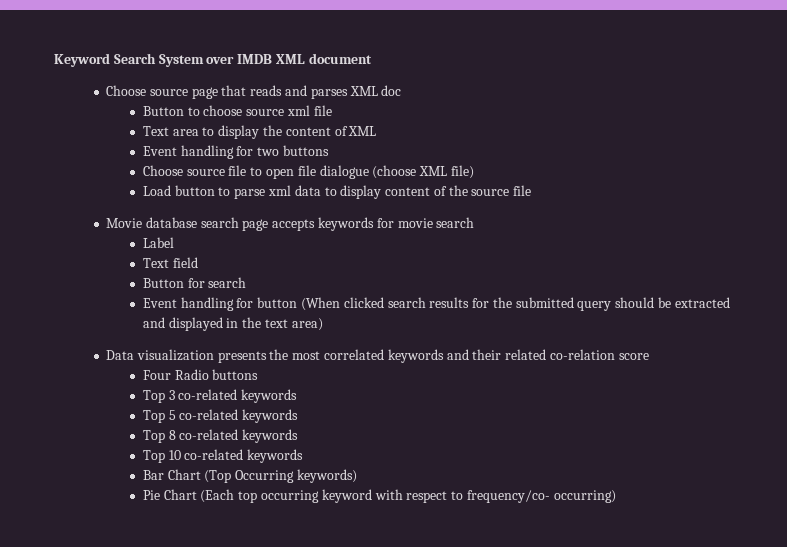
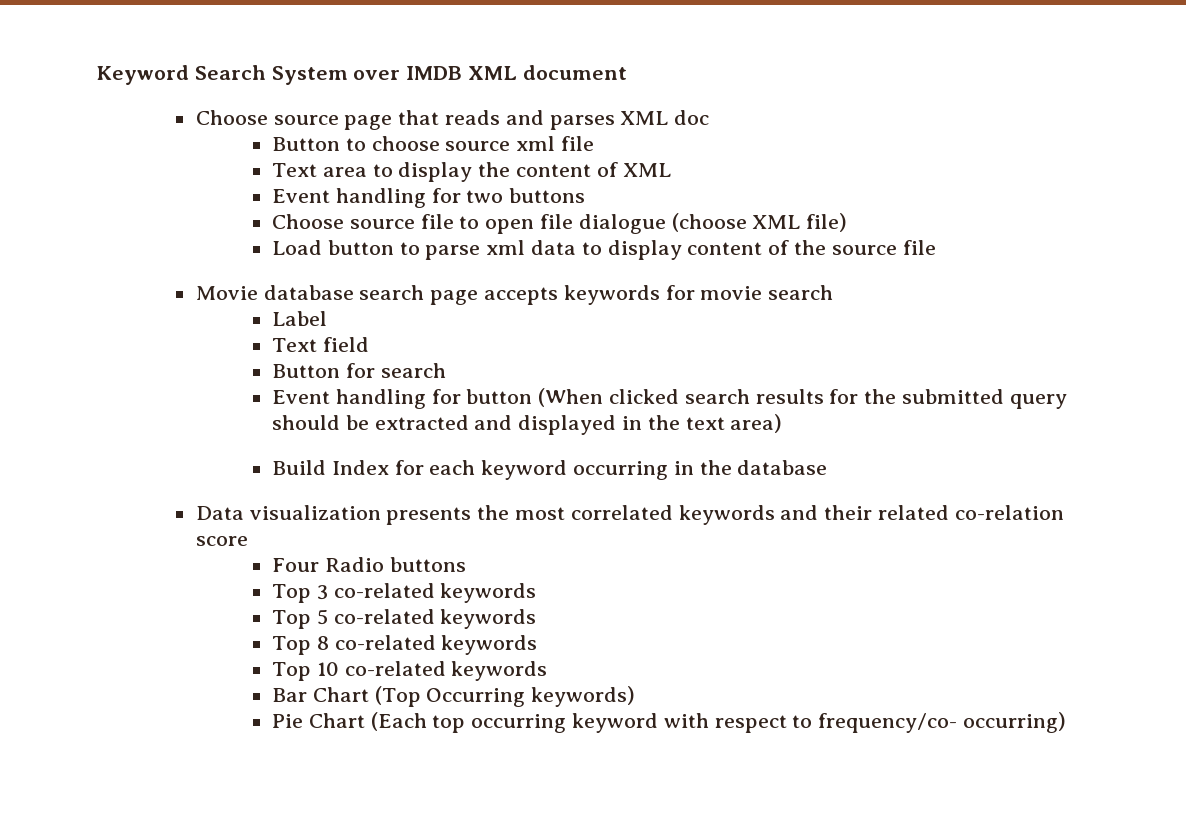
+ Build Index for each keyword occurring in the database

